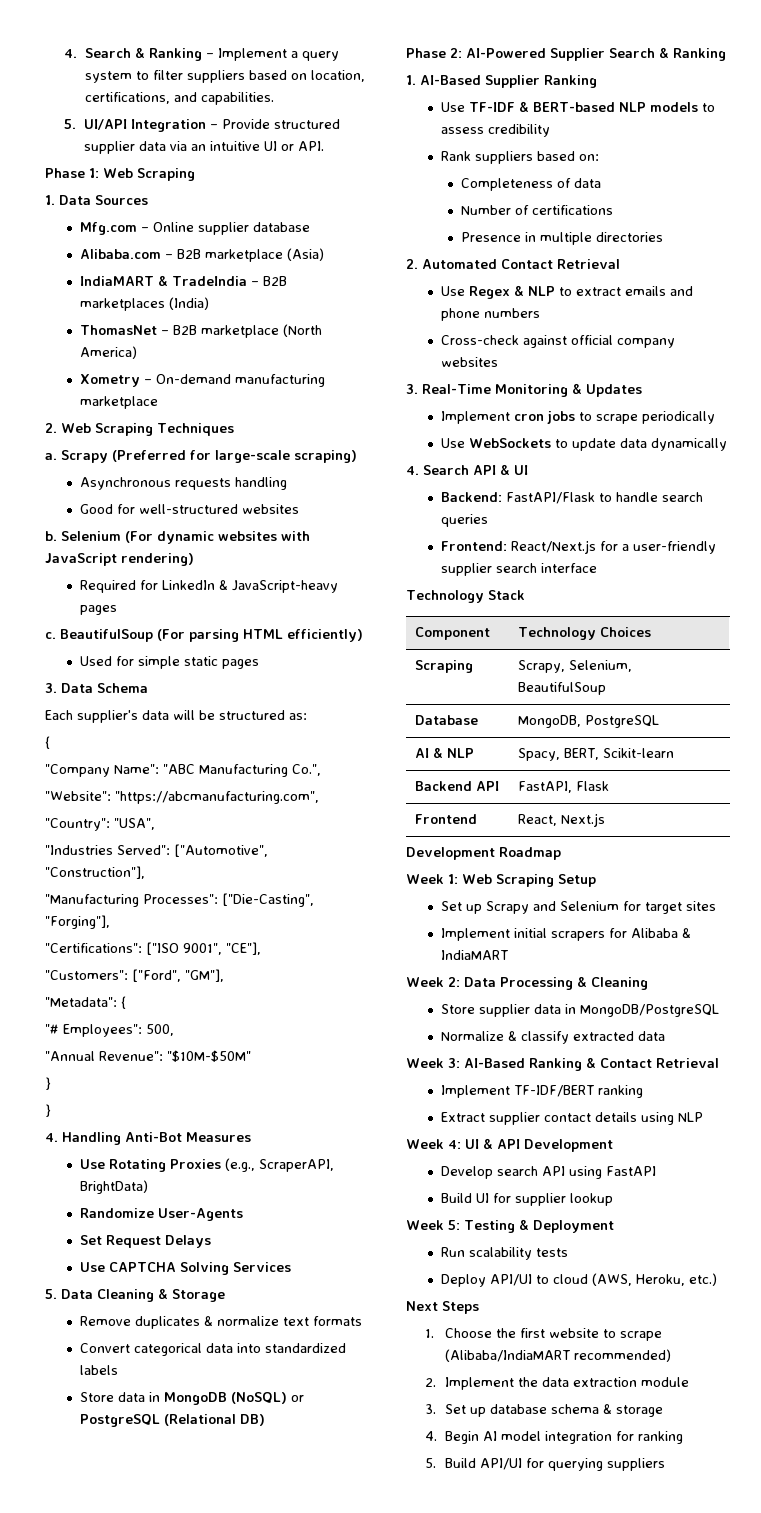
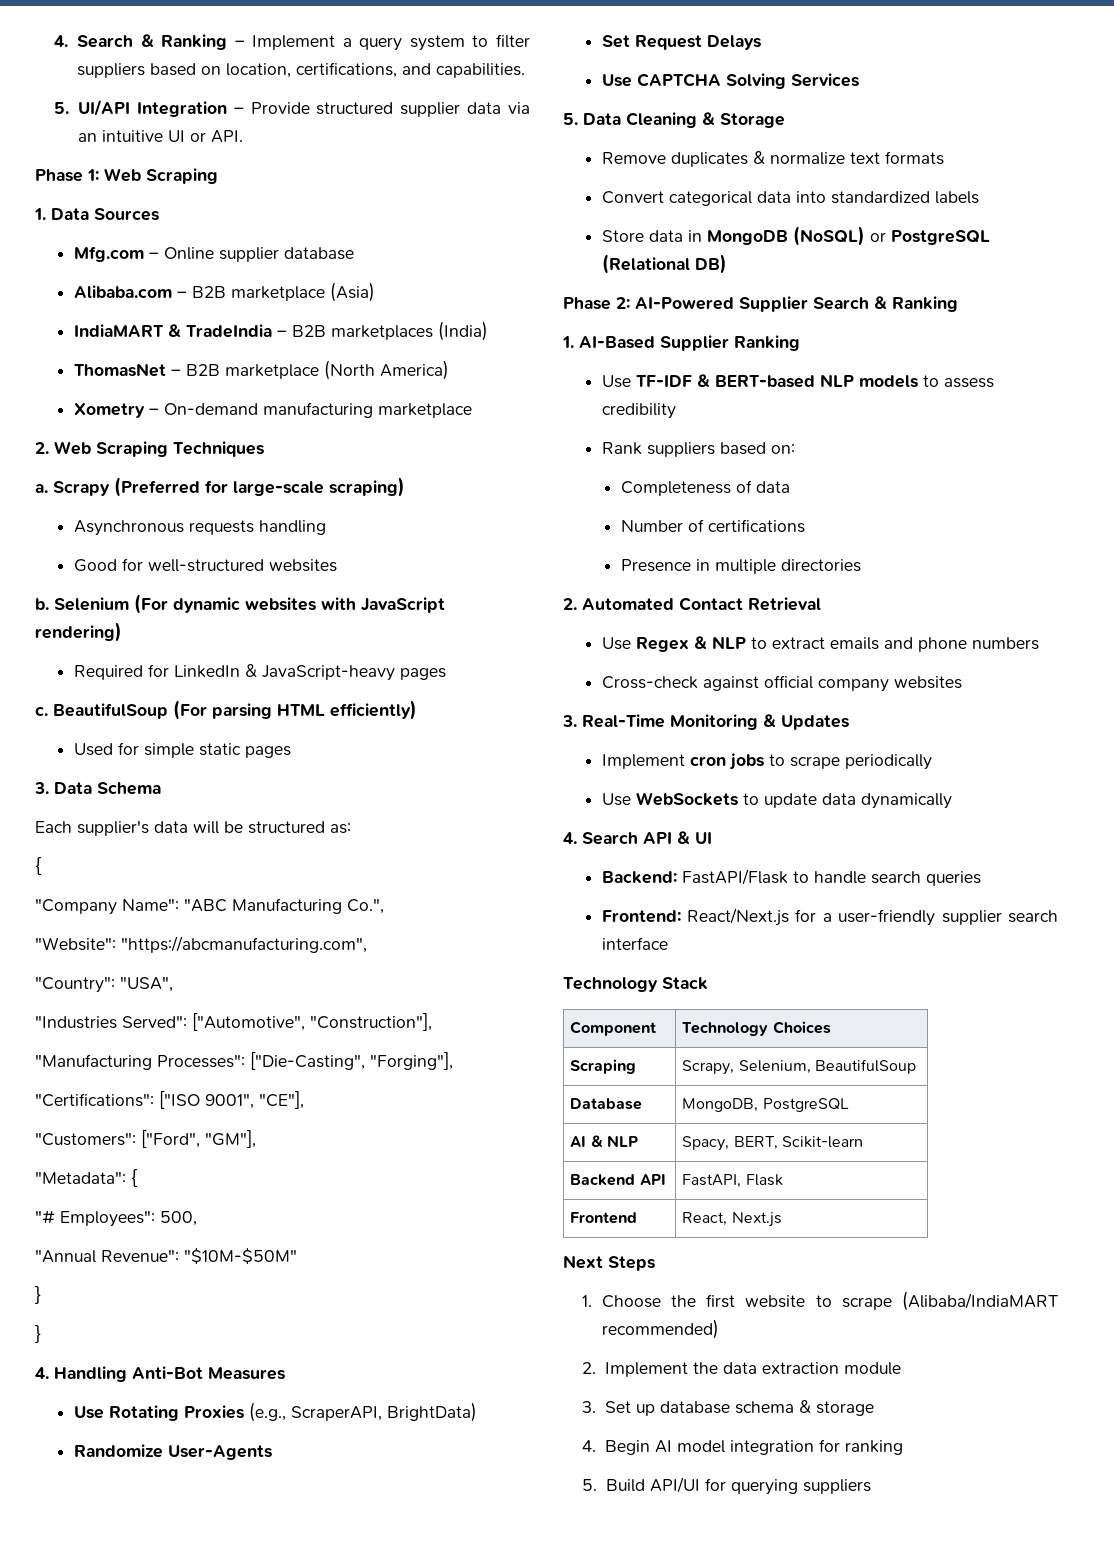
- Development Roadmap
- Week 1: Web Scraping Setup
- Set up Scrapy and Selenium for target sites
- Implement initial scrapers for Alibaba & IndiaMART
- Week 2: Data Processing & Cleaning
- Store supplier data in MongoDB/PostgreSQL
- Normalize & classify extracted data
- Week 3: AI-Based Ranking & Contact Retrieval
- Implement TF-IDF/BERT ranking
- Extract supplier contact details using NLP
- Week 4: UI & API Development
- Develop search API using FastAPI
- Build UI for supplier lookup
- Week 5: Testing & Deployment
- Run scalability tests
- Deploy API/UI to cloud (AWS, Heroku, etc.)

